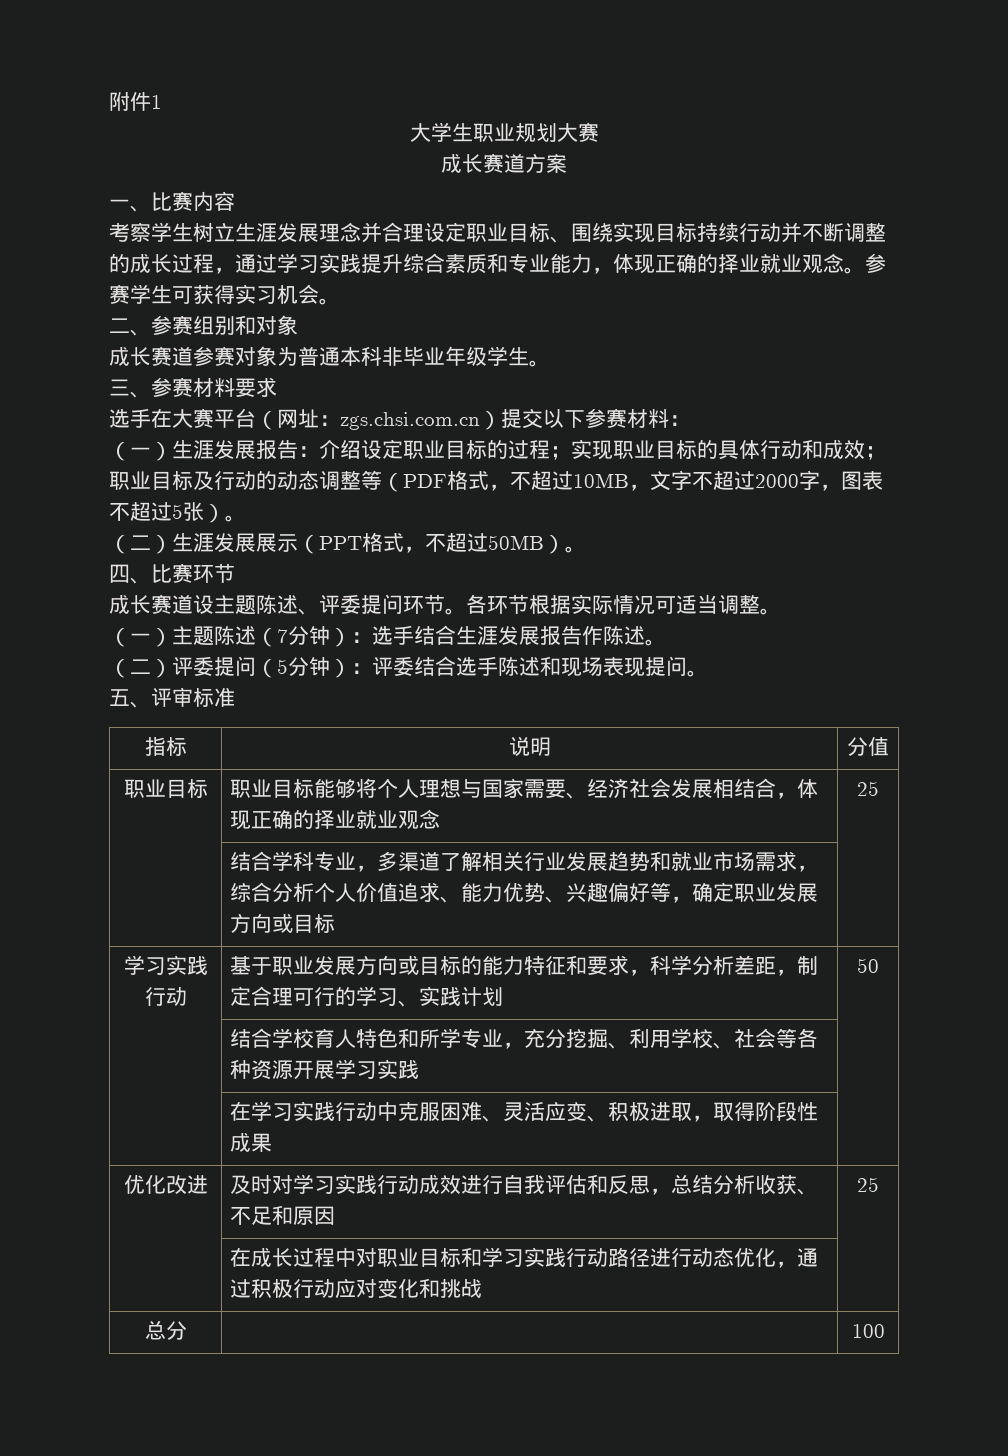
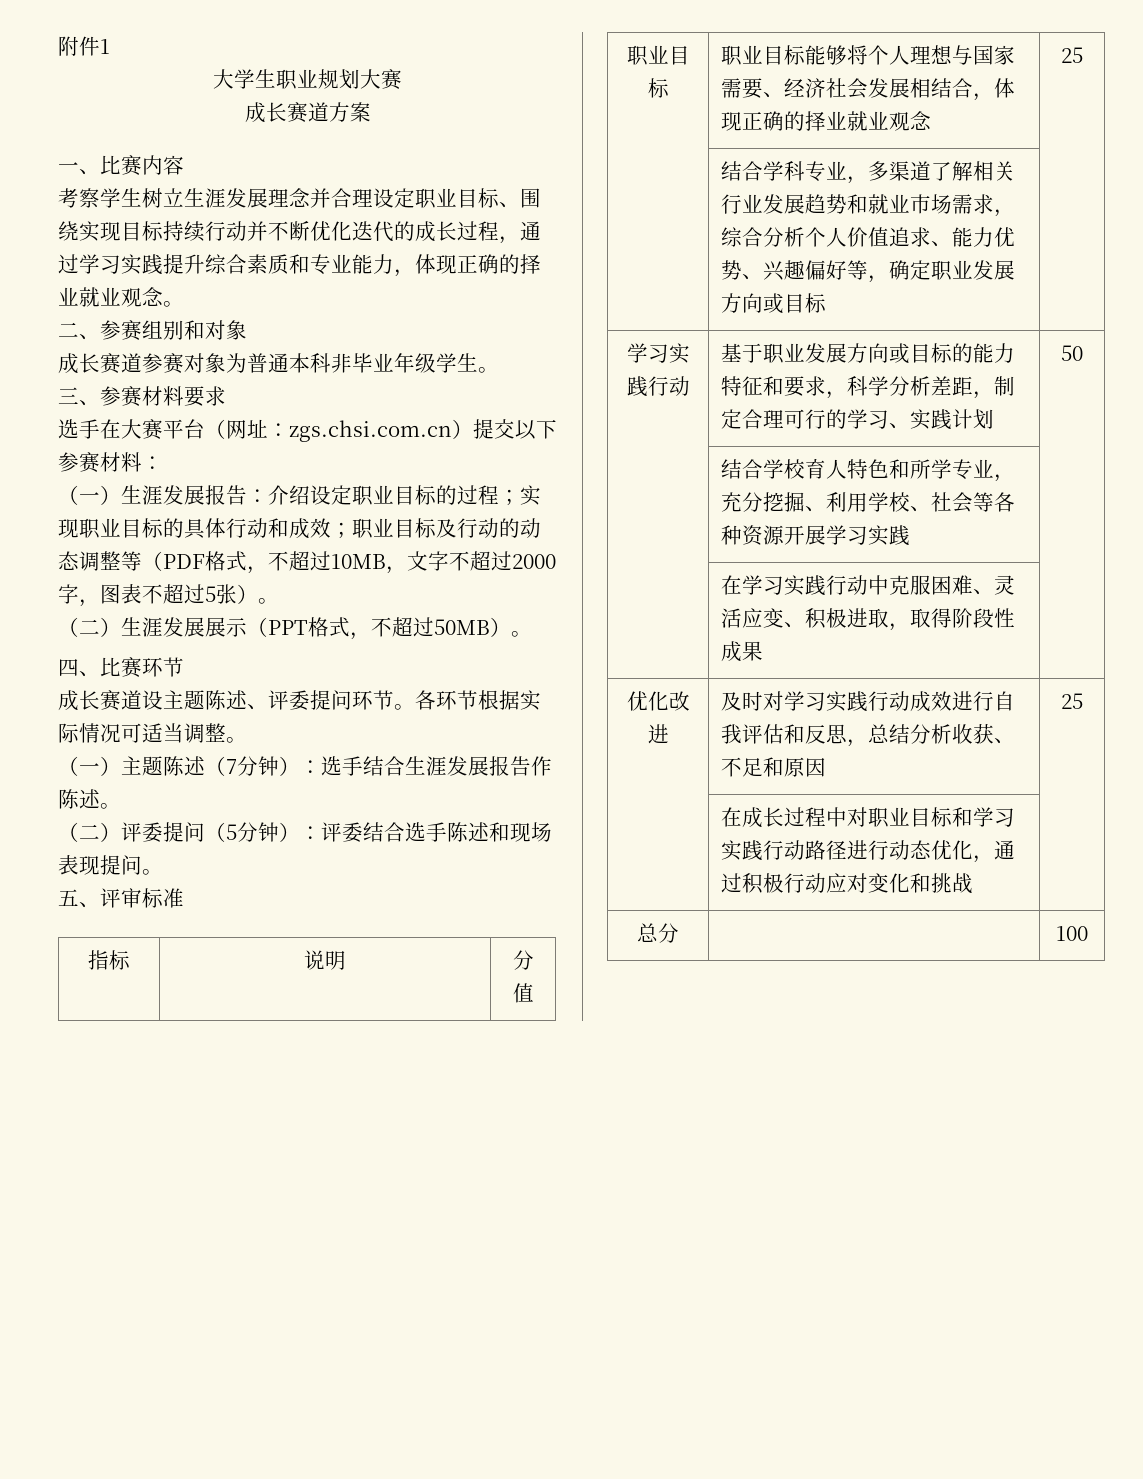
- 考察学生树立生涯发展理念并合理设定职业目标、围绕实现目标持续行动并不断调整的成长过程，通过学习实践提升综合素质和专业能力，体现正确的择业就业观念。参赛学生可获得实习机会。
+ 考察学生树立生涯发展理念并合理设定职业目标、围绕实现目标持续行动并不断优化迭代的成长过程，通过学习实践提升综合素质和专业能力，体现正确的择业就业观念。

